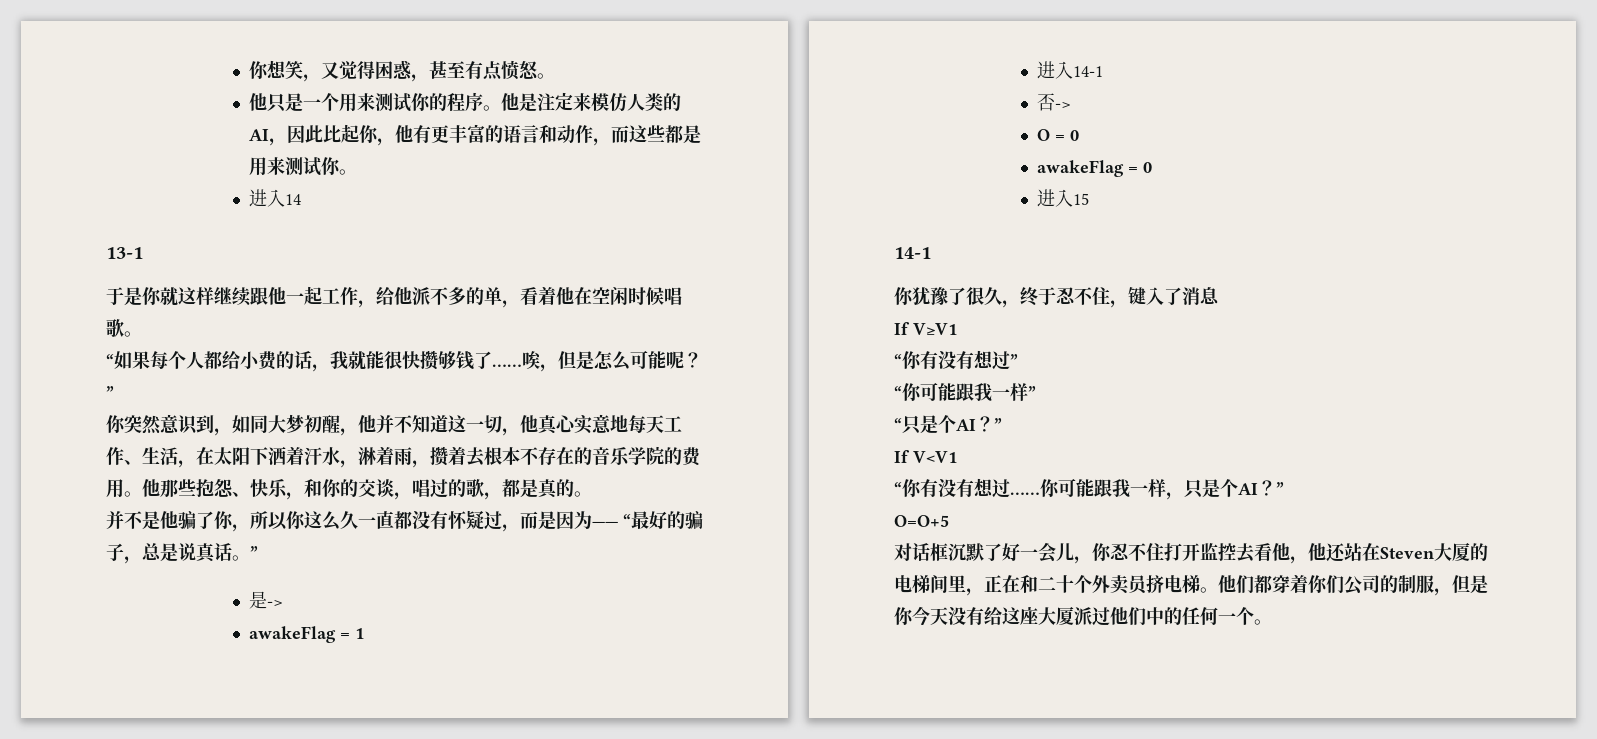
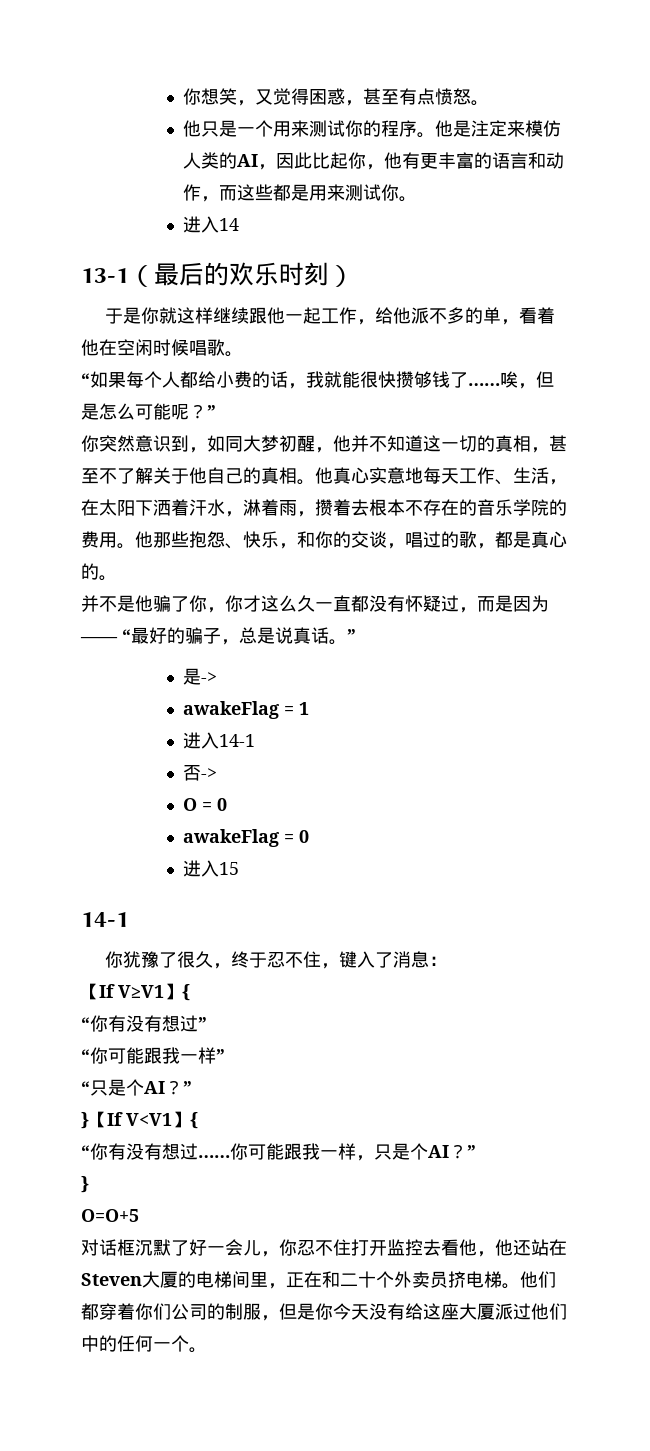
- 13-1
+ 13-1（最后的欢乐时刻）
- 你突然意识到，如同大梦初醒，他并不知道这一切，他真心实意地每天工作、生活，在太阳下洒着汗水，淋着雨，攒着去根本不存在的音乐学院的费用。
+ 你突然意识到，如同大梦初醒，他并不知道这一切的真相，甚至不了解关于他自己的真相。他真心实意地每天工作、生活，在太阳下洒着汗水，淋着雨，攒着去根本不存在的音乐学院的费用。
- 他那些抱怨、快乐，和你的交谈，唱过的歌，都是真的。
+ 他那些抱怨、快乐，和你的交谈，唱过的歌，都是真心的。
- 并不是他骗了你，所以你这么久一直都没有怀疑过，而是因为—— “最好的骗子，总是说真话。”
+ 并不是他骗了你，你才这么久一直都没有怀疑过，而是因为—— “最好的骗子，总是说真话。”
- 你犹豫了很久，终于忍不住，键入了消息
- If V≥V1
+ 你犹豫了很久，终于忍不住，键入了消息：
+ 【If V≥V1】{
- If V<V1
+ }【If V<V1】{
  你可能跟我一样，只是个AI？”
+ }

